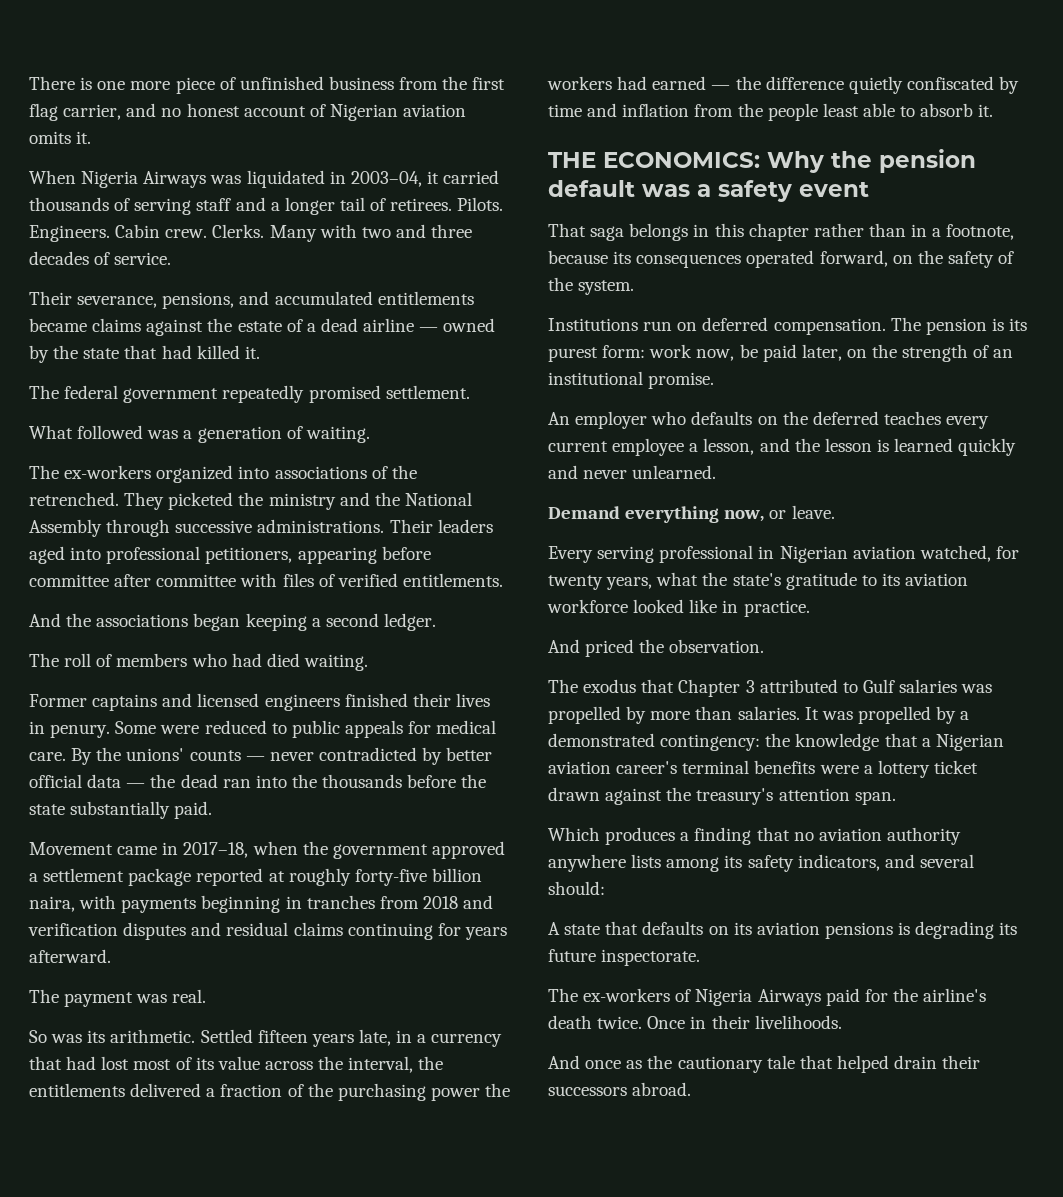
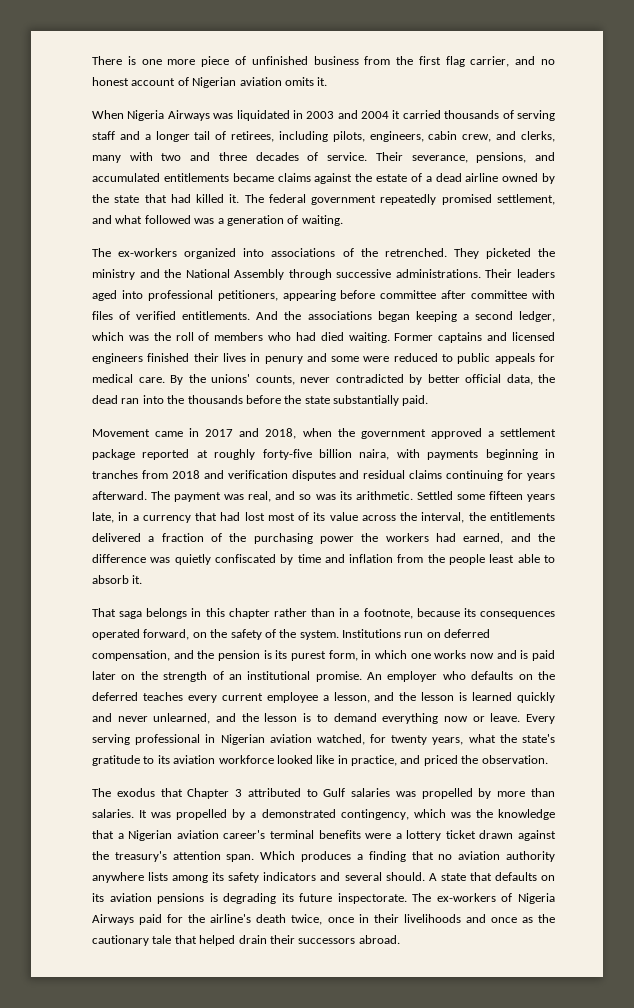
- When Nigeria Airways was liquidated in 2003–04, it carried thousands of serving staff and a longer tail of retirees. Pilots. Engineers. Cabin crew. Clerks. Many with two and three decades of service.
- Their severance, pensions, and accumulated entitlements became claims against the estate of a dead airline — owned by the state that had killed it.
- The federal government repeatedly promised settlement.
- What followed was a generation of waiting.
+ When Nigeria Airways was liquidated in 2003 and 2004 it carried thousands of serving staff and a longer tail of retirees, including pilots, engineers, cabin crew, and clerks, many with two and three decades of service. Their severance, pensions, and accumulated entitlements became claims against the estate of a dead airline owned by the state that had killed it. The federal government repeatedly promised settlement, and what followed was a generation of waiting.
- Their leaders aged into professional petitioners, appearing before committee after committee with files of verified entitlements.
- And the associations began keeping a second ledger.
- The roll of members who had died waiting.
- Former captains and licensed engineers finished their lives in penury. Some were reduced to public appeals for medical care.
+ Their leaders aged into professional petitioners, appearing before committee after committee with files of verified entitlements. And the associations began keeping a second ledger, which was the roll of members who had died waiting. Former captains and licensed engineers finished their lives in penury and some were reduced to public appeals for medical care.
- By the unions' counts — never contradicted by better official data — the dead ran into the thousands before the state substantially paid.
+ By the unions' counts, never contradicted by better official data, the dead ran into the thousands before the state substantially paid.
- Movement came in 2017–18, when the government approved a settlement package reported at roughly forty-five billion naira, with payments beginning in tranches from 2018 and verification disputes and residual claims continuing for years afterward.
- The payment was real.
- So was its arithmetic.
+ Movement came in 2017 and 2018, when the government approved a settlement package reported at roughly forty-five billion naira, with payments beginning in tranches from 2018 and verification disputes and residual claims continuing for years afterward. The payment was real, and so was its arithmetic.
- Settled fifteen years late, in a currency that had lost most of its value across the interval, the entitlements delivered a fraction of the purchasing power the workers had earned — the difference quietly confiscated by time and inflation from the people least able to absorb it.
+ Settled some fifteen years late, in a currency that had lost most of its value across the interval, the entitlements delivered a fraction of the purchasing power the workers had earned, and the difference was quietly confiscated by time and inflation from the people least able to absorb it.
- THE ECONOMICS: Why the pension default was a safety event
- That saga belongs in this chapter rather than in a footnote, because its consequences operated forward, on the safety of the system.
- Institutions run on deferred compensation. The pension is its purest form: work now, be paid later, on the strength of an institutional promise.
- An employer who defaults on the deferred teaches every current employee a lesson, and the lesson is learned quickly and never unlearned.
- Demand everything now, or leave.
- Every serving professional in Nigerian aviation watched, for twenty years, what the state's gratitude to its aviation workforce looked like in practice.
- And priced the observation.
+ That saga belongs in this chapter rather than in a footnote, because its consequences operated forward, on the safety of the system. Institutions run on deferred compensation, and the pension is its purest form, in which one works now and is paid later on the strength of an institutional promise. An employer who defaults on the deferred teaches every current employee a lesson, and the lesson is learned quickly and never unlearned, and the lesson is to demand everything now or leave. Every serving professional in Nigerian aviation watched, for twenty years, what the state's gratitude to its aviation workforce looked like in practice, and priced the observation.
- It was propelled by a demonstrated contingency: the knowledge that a Nigerian aviation career's terminal benefits were a lottery ticket drawn against the treasury's attention span.
- Which produces a finding that no aviation authority anywhere lists among its safety indicators, and several should:
- A state that defaults on its aviation pensions is degrading its future inspectorate.
- The ex-workers of Nigeria Airways paid for the airline's death twice. Once in their livelihoods.
- And once as the cautionary tale that helped drain their successors abroad.
+ It was propelled by a demonstrated contingency, which was the knowledge that a Nigerian aviation career's terminal benefits were a lottery ticket drawn against the treasury's attention span. Which produces a finding that no aviation authority anywhere lists among its safety indicators and several should. A state that defaults on its aviation pensions is degrading its future inspectorate. The ex-workers of Nigeria Airways paid for the airline's death twice, once in their livelihoods and once as the cautionary tale that helped drain their successors abroad.

